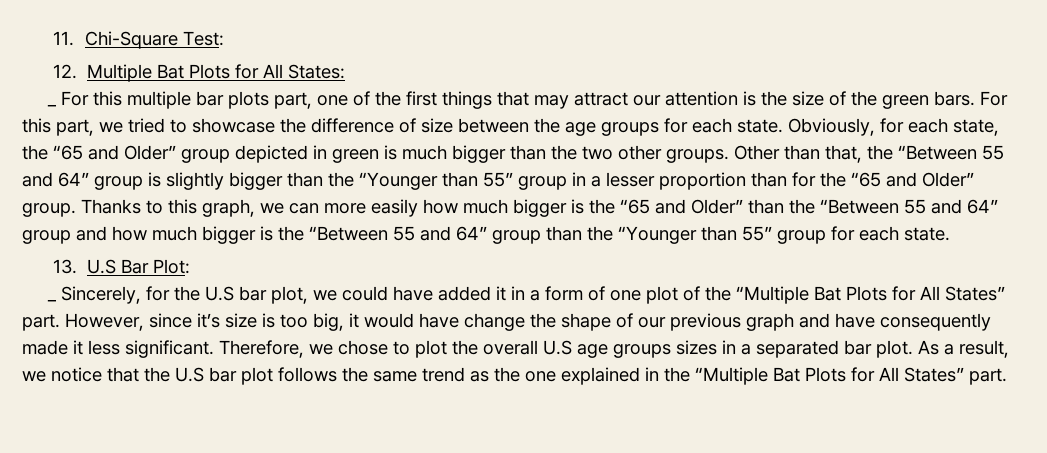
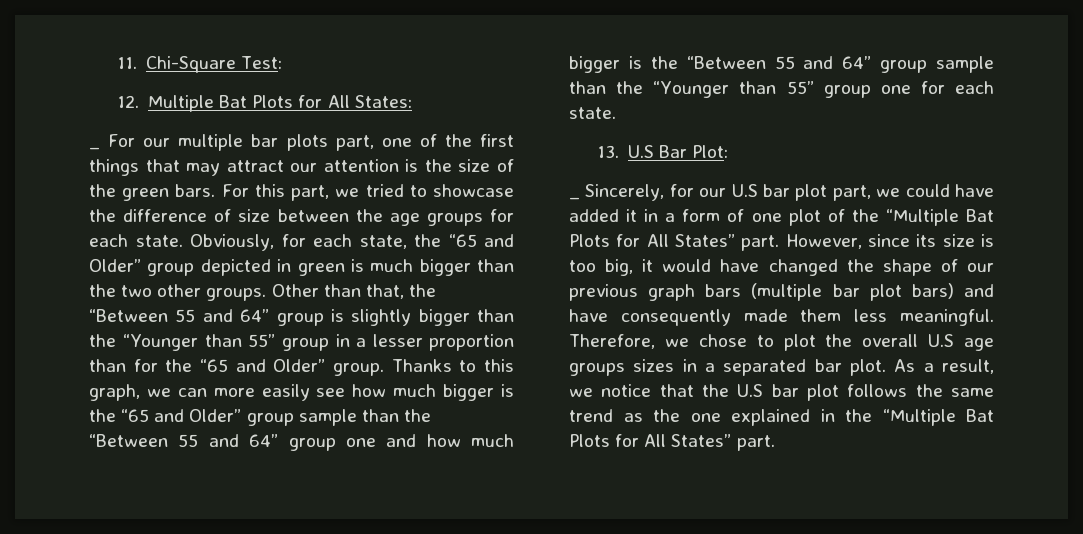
- _ For this multiple bar plots part, one of the first things that may attract our attention is the size of the green bars.
+ _ For our multiple bar plots part, one of the first things that may attract our attention is the size of the green bars.
- Thanks to this graph, we can more easily how much bigger is the “65 and Older” than the “Between 55 and 64” group and how much bigger is the “Between 55 and 64” group than the “Younger than 55” group for each state.
+ Thanks to this graph, we can more easily see how much bigger is the “65 and Older” group sample than the “Between 55 and 64” group one and how much bigger is the “Between 55 and 64” group sample than the “Younger than 55” group one for each state.
- _ Sincerely, for the U.S bar plot, we could have added it in a form of one plot of the “Multiple Bat Plots for All States” part.
+ _ Sincerely, for our U.S bar plot part, we could have added it in a form of one plot of the “Multiple Bat Plots for All States” part.
- However, since it’s size is too big, it would have change the shape of our previous graph and have consequently made it less significant.
+ However, since its size is too big, it would have changed the shape of our previous graph bars (multiple bar plot bars) and have consequently made them less meaningful.

